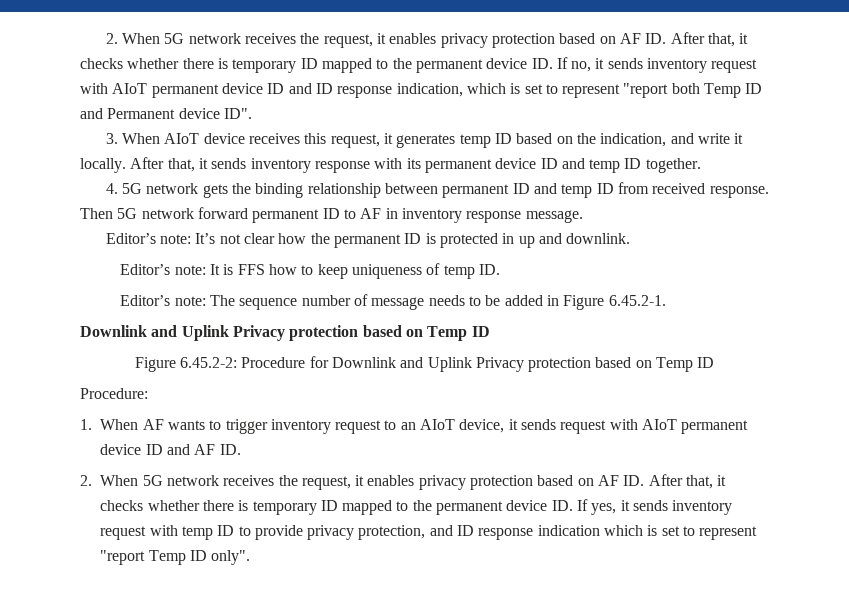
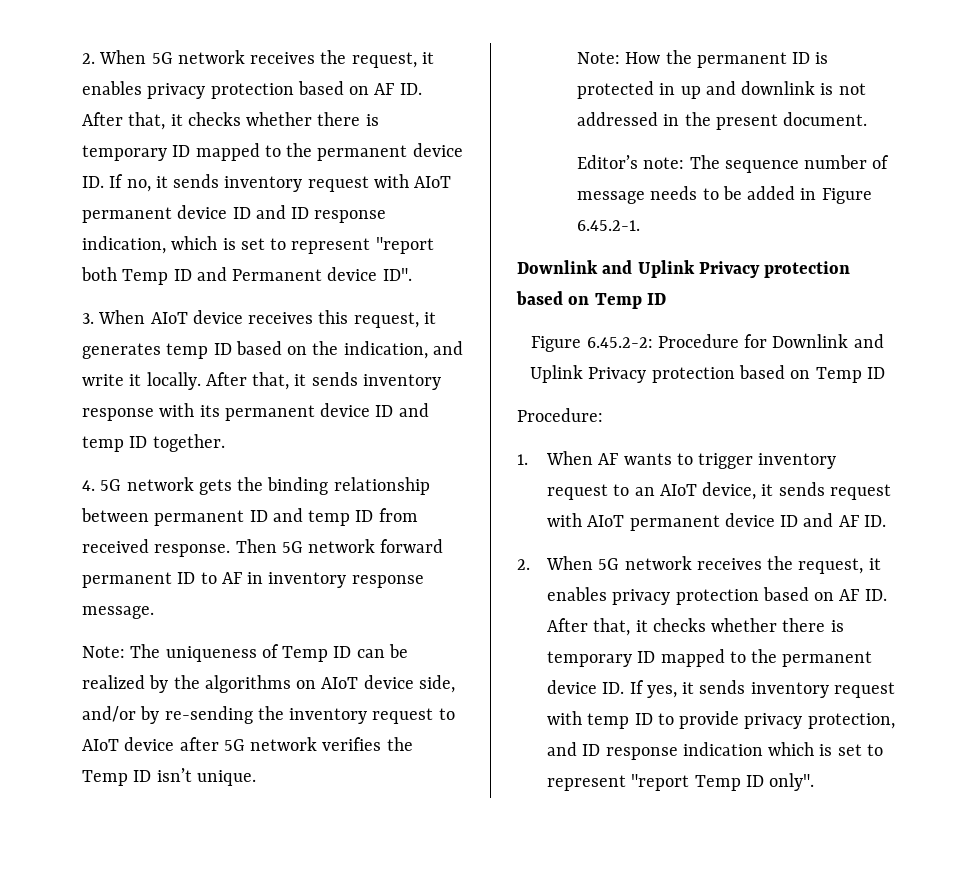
- Editor’s note: It’s not clear how the permanent ID is protected in up and downlink.
- Editor’s note: It is FFS how to keep uniqueness of temp ID.
+ Note: The uniqueness of Temp ID can be realized by the algorithms on AIoT device side, and/or by re-sending the inventory request to AIoT device after 5G network verifies the Temp ID isn’t unique.
+ Note: How the permanent ID is protected in up and downlink is not addressed in the present document.

